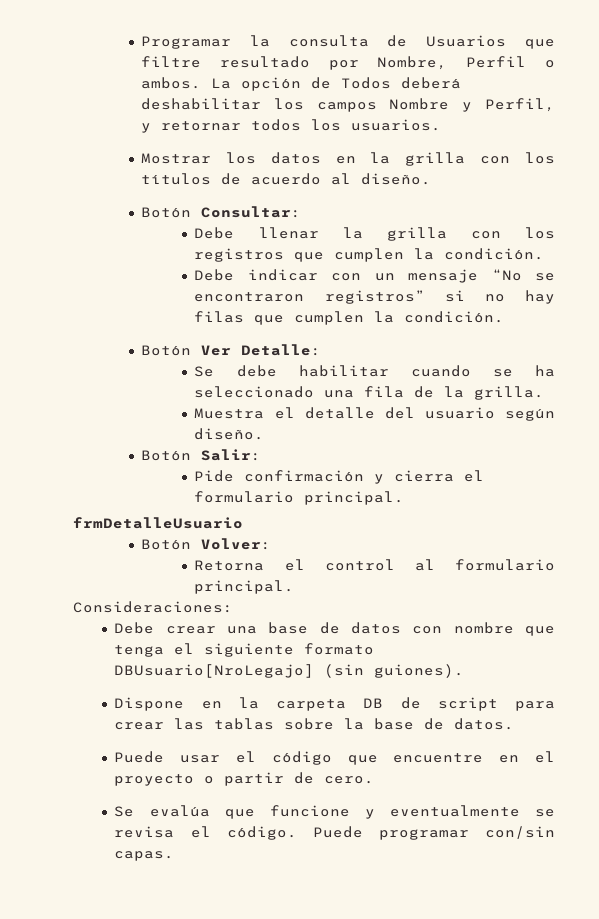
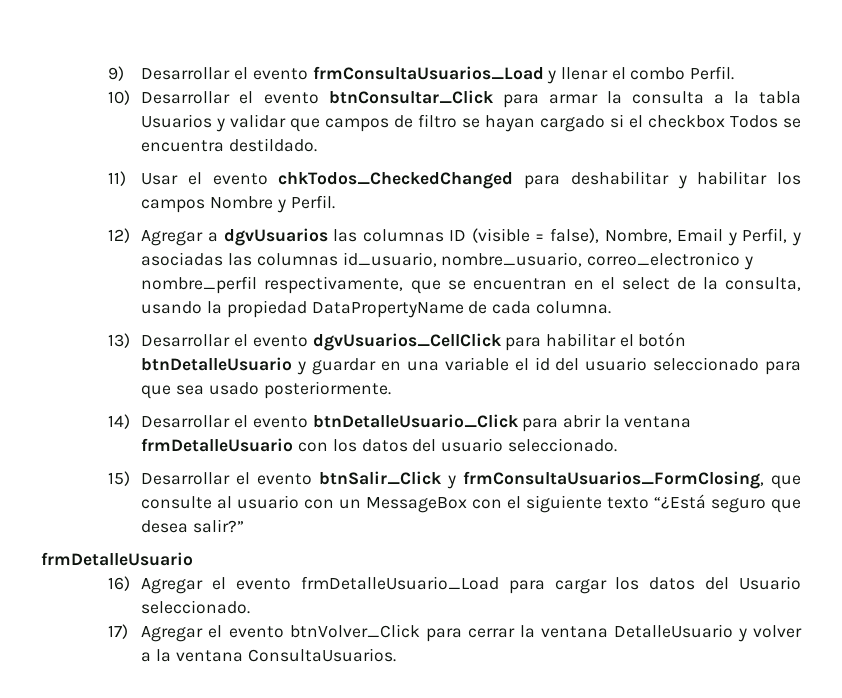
- Programar la consulta de Usuarios que filtre resultado por Nombre, Perfil o ambos. La opción de Todos deberá deshabilitar los campos Nombre y Perfil, y retornar todos los usuarios.
- Mostrar los datos en la grilla con los títulos de acuerdo al diseño.
- Botón Consultar:
- Debe llenar la grilla con los registros que cumplen la condición.
- Debe indicar con un mensaje “No se encontraron registros” si no hay filas que cumplen la condición.
- Botón Ver Detalle:
- Se debe habilitar cuando se ha seleccionado una fila de la grilla.
- Muestra el detalle del usuario según diseño.
- Botón Salir:
- Pide confirmación y cierra el formulario principal.
+ 9) Desarrollar el evento frmConsultaUsuarios_Load y llenar el combo Perfil.
+ 10) Desarrollar el evento btnConsultar_Click para armar la consulta a la tabla Usuarios y validar que campos de filtro se hayan cargado si el checkbox Todos se encuentra destildado.
+ 11) Usar el evento chkTodos_CheckedChanged para deshabilitar y habilitar los campos Nombre y Perfil.
+ 12) Agregar a dgvUsuarios las columnas ID (visible = false), Nombre, Email y Perfil, y asociadas las columnas id_usuario, nombre_usuario, correo_electronico y nombre_perfil respectivamente, que se encuentran en el select de la consulta, usando la propiedad DataPropertyName de cada columna.
+ 13) Desarrollar el evento dgvUsuarios_CellClick para habilitar el botón btnDetalleUsuario y guardar en una variable el id del usuario seleccionado para que sea usado posteriormente.
+ 14) Desarrollar el evento btnDetalleUsuario_Click para abrir la ventana frmDetalleUsuario con los datos del usuario seleccionado.
+ 15) Desarrollar el evento btnSalir_Click y frmConsultaUsuarios_FormClosing, que consulte al usuario con un MessageBox con el siguiente texto “¿Está seguro que desea salir?”
  frmDetalleUsuario
- Botón Volver:
- Retorna el control al formulario principal.
- Consideraciones:
- Debe crear una base de datos con nombre que tenga el siguiente formato DBUsuario[NroLegajo] (sin guiones).
- Dispone en la carpeta DB de script para crear las tablas sobre la base de datos.
- Puede usar el código que encuentre en el proyecto o partir de cero.
- Se evalúa que funcione y eventualmente se revisa el código. Puede programar con/sin capas.
+ 16) Agregar el evento frmDetalleUsuario_Load para cargar los datos del Usuario seleccionado.
+ 17) Agregar el evento btnVolver_Click para cerrar la ventana DetalleUsuario y volver a la ventana ConsultaUsuarios.

